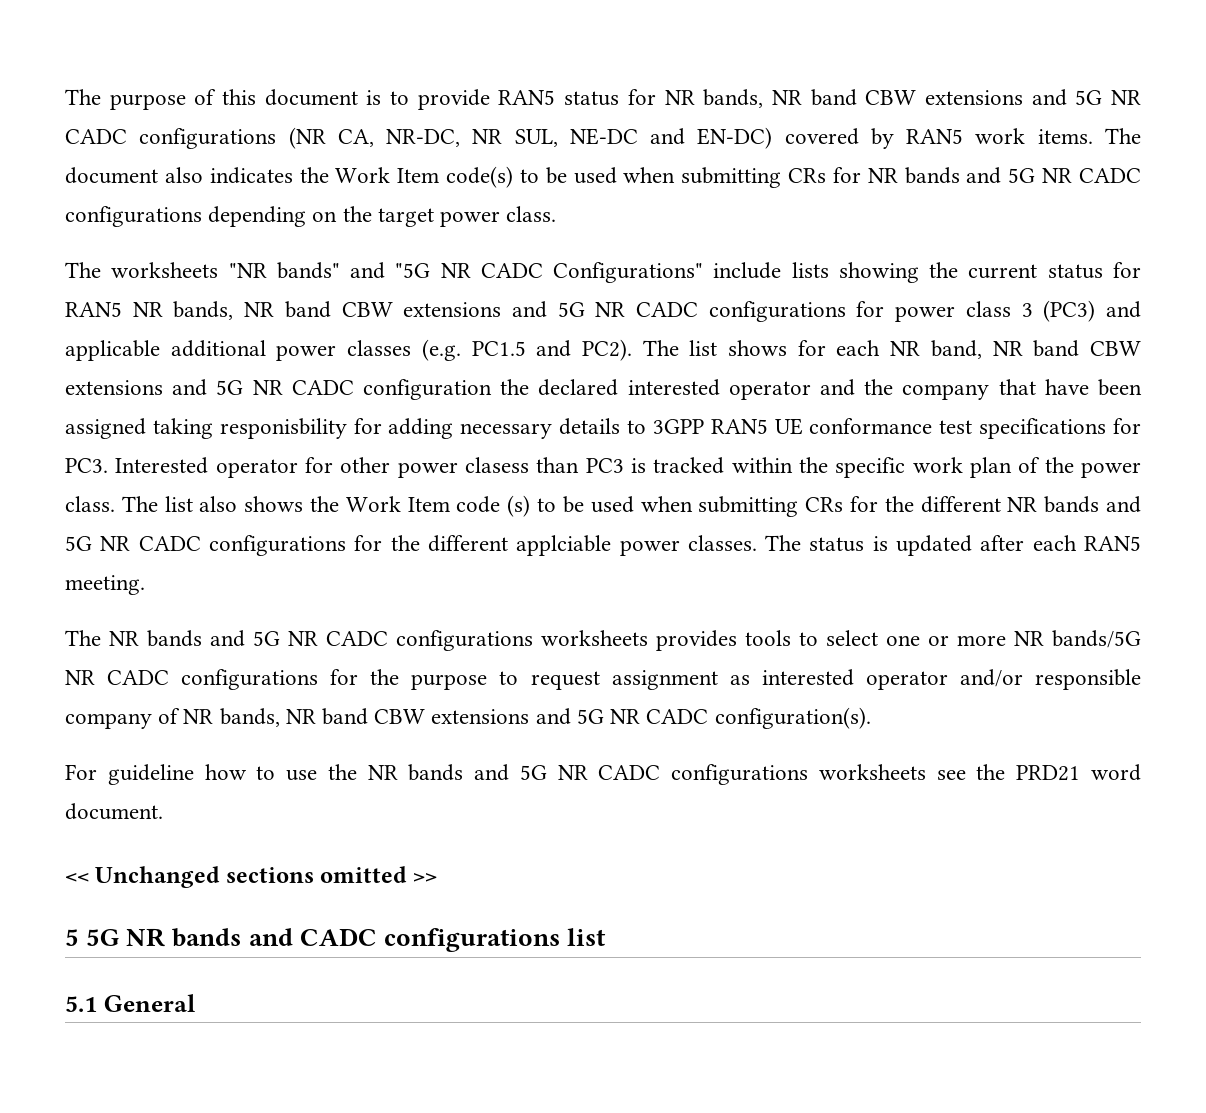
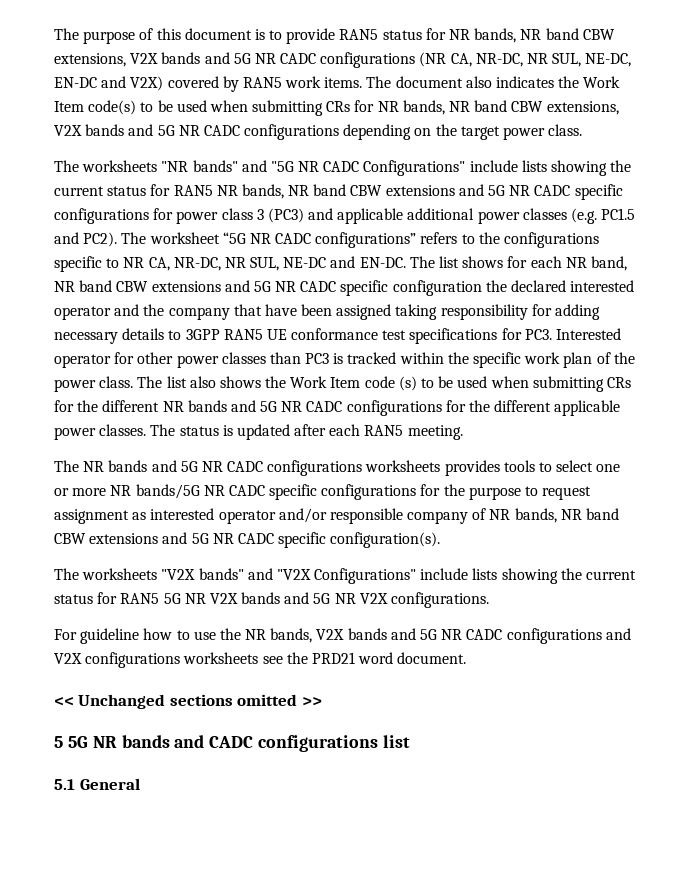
- The purpose of this document is to provide RAN5 status for NR bands, NR band CBW extensions and 5G NR CADC configurations (NR CA, NR-DC, NR SUL, NE-DC and EN-DC) covered by RAN5 work items.
+ The purpose of this document is to provide RAN5 status for NR bands, NR band CBW extensions, V2X bands and 5G NR CADC configurations (NR CA, NR-DC, NR SUL, NE-DC, EN-DC and V2X) covered by RAN5 work items.
- The document also indicates the Work Item code(s) to be used when submitting CRs for NR bands and 5G NR CADC configurations depending on the target power class.
+ The document also indicates the Work Item code(s) to be used when submitting CRs for NR bands, NR band CBW extensions, V2X bands and 5G NR CADC configurations depending on the target power class.
- The worksheets "NR bands" and "5G NR CADC Configurations" include lists showing the current status for RAN5 NR bands, NR band CBW extensions and 5G NR CADC configurations for power class 3 (PC3) and applicable additional power classes (e.g. PC1.5 and PC2).
+ The worksheets "NR bands" and "5G NR CADC Configurations" include lists showing the current status for RAN5 NR bands, NR band CBW extensions and 5G NR CADC specific configurations for power class 3 (PC3) and applicable additional power classes (e.g. PC1.5 and PC2).
- The list shows for each NR band, NR band CBW extensions and 5G NR CADC configuration the declared interested operator and the company that have been assigned taking responisbility for adding necessary details to 3GPP RAN5 UE conformance test specifications for PC3. Interested operator for other power clasess than PC3 is tracked within the specific work plan of the power class.
+ The worksheet “5G NR CADC configurations” refers to the configurations specific to NR CA, NR-DC, NR SUL, NE-DC and EN-DC. The list shows for each NR band, NR band CBW extensions and 5G NR CADC specific configuration the declared interested operator and the company that have been assigned taking responsibility for adding necessary details to 3GPP RAN5 UE conformance test specifications for PC3. Interested operator for other power classes than PC3 is tracked within the specific work plan of the power class.
- The list also shows the Work Item code (s) to be used when submitting CRs for the different NR bands and 5G NR CADC configurations for the different applciable power classes.
+ The list also shows the Work Item code (s) to be used when submitting CRs for the different NR bands and 5G NR CADC configurations for the different applicable power classes.
- The NR bands and 5G NR CADC configurations worksheets provides tools to select one or more NR bands/5G NR CADC configurations for the purpose to request assignment as interested operator and/or responsible company of NR bands, NR band CBW extensions and 5G NR CADC configuration(s).
+ The NR bands and 5G NR CADC configurations worksheets provides tools to select one or more NR bands/5G NR CADC specific configurations for the purpose to request assignment as interested operator and/or responsible company of NR bands, NR band CBW extensions and 5G NR CADC specific configuration(s).
+ The worksheets "V2X bands" and "V2X Configurations" include lists showing the current status for RAN5 5G NR V2X bands and 5G NR V2X configurations.
- For guideline how to use the NR bands and 5G NR CADC configurations worksheets see the PRD21 word document.
+ For guideline how to use the NR bands, V2X bands and 5G NR CADC configurations and V2X configurations worksheets see the PRD21 word document.

